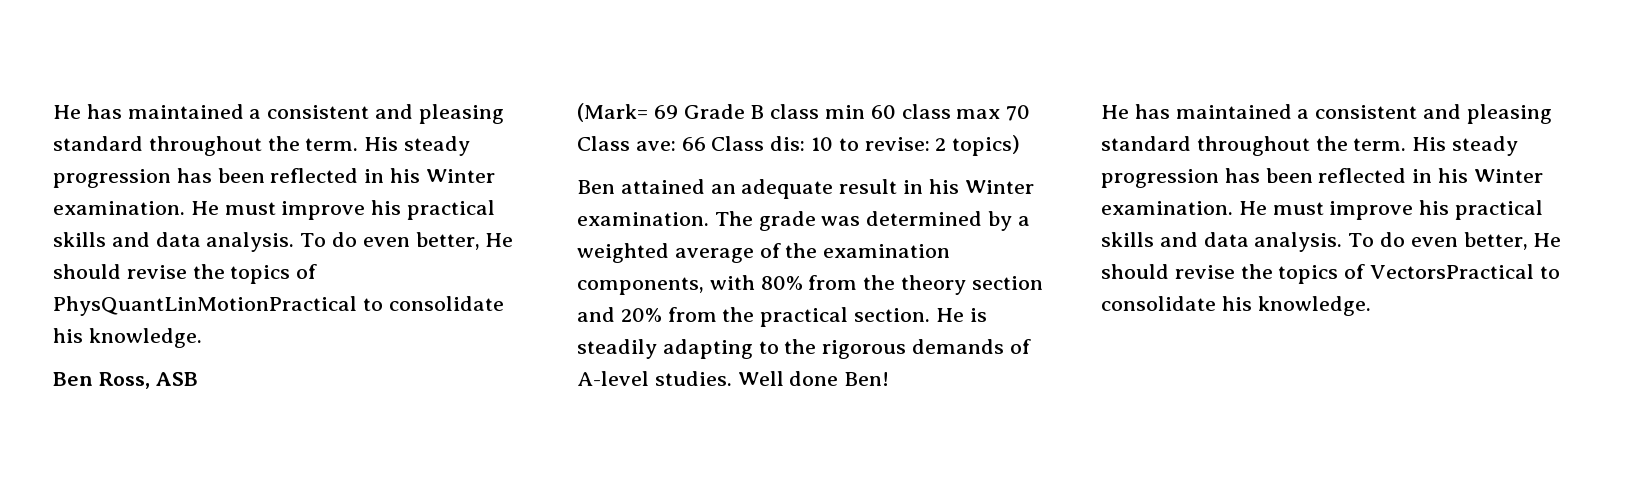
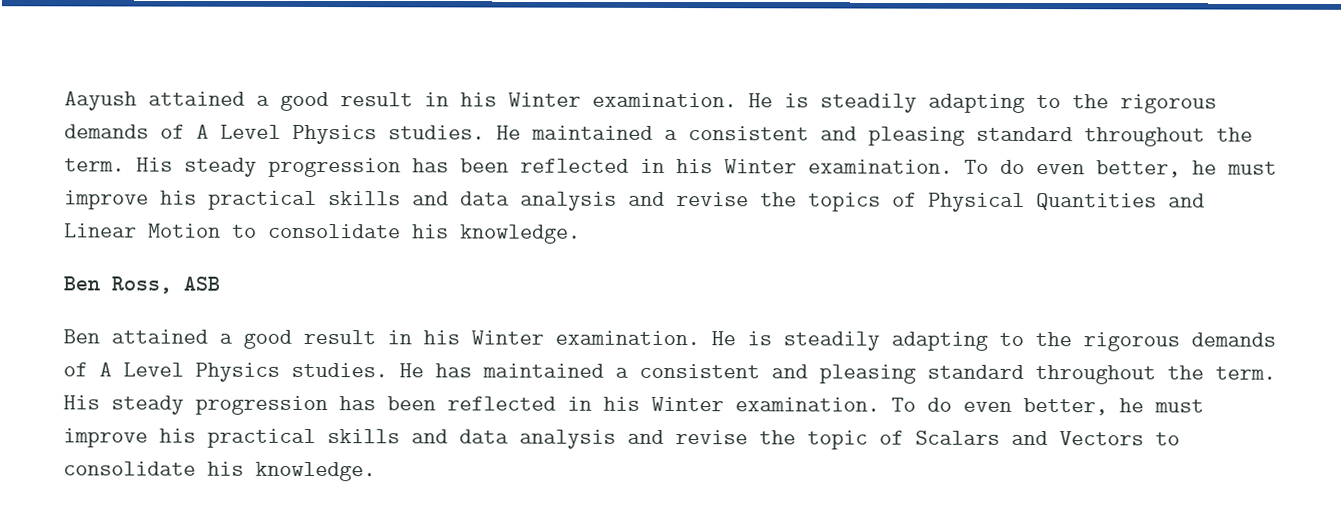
+ Aayush attained a good result in his Winter examination. He is steadily adapting to the rigorous demands of A Level Physics studies. He maintained a consistent and pleasing standard throughout the term. His steady progression has been reflected in his Winter examination. To do even better, he must improve his practical skills and data analysis and revise the topics of Physical Quantities and Linear Motion to consolidate his knowledge.
+ Ben Ross, ASB
+ Ben attained a good result in his Winter examination. He is steadily adapting to the rigorous demands of A Level Physics studies.
- He must improve his practical skills and data analysis. To do even better, He should revise the topics of PhysQuantLinMotionPractical to consolidate his knowledge.
- Ben Ross, ASB
- (Mark= 69 Grade B class min 60 class max 70 Class ave: 66 Class dis: 10 to revise: 2 topics)
- Ben attained an adequate result in his Winter examination. The grade was determined by a weighted average of the examination components, with 80% from the theory section and 20% from the practical section. He is steadily adapting to the rigorous demands of A-level studies. Well done Ben!
- He has maintained a consistent and pleasing standard throughout the term. His steady progression has been reflected in his Winter examination. He must improve his practical skills and data analysis. To do even better, He should revise the topics of VectorsPractical to consolidate his knowledge.
+ To do even better, he must improve his practical skills and data analysis and revise the topic of Scalars and Vectors to consolidate his knowledge.

